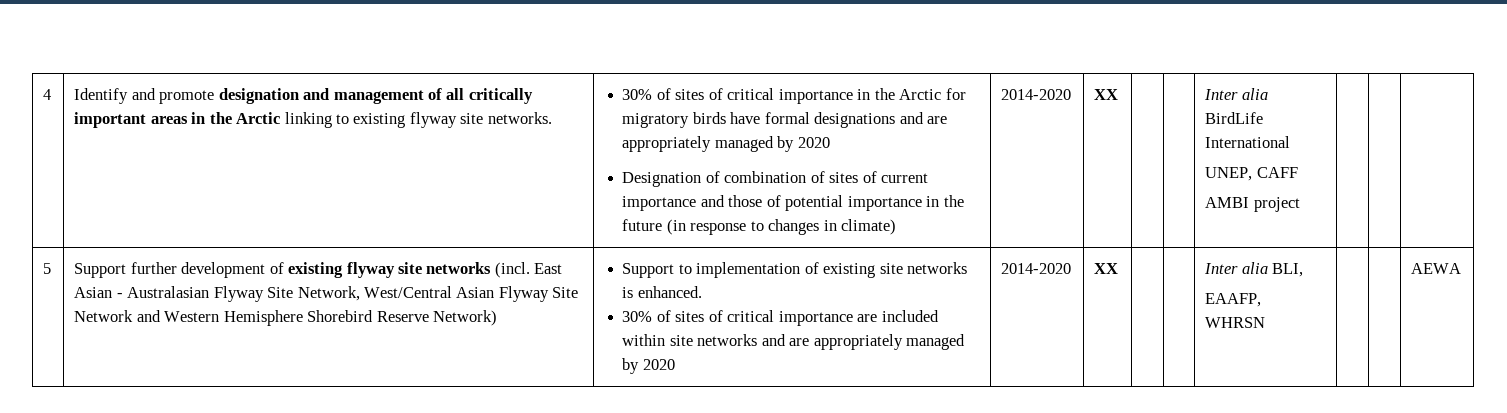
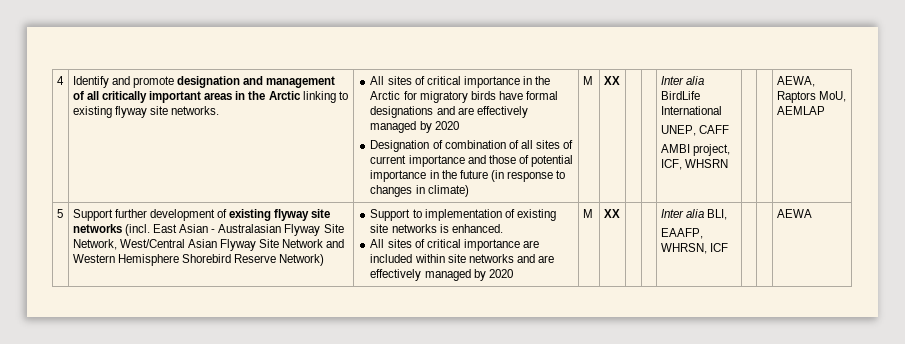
- 30% of sites of critical importance in the Arctic for migratory birds have formal designations and are appropriately managed by 2020
+ All sites of critical importance in the Arctic for migratory birds have formal designations and are effectively managed by 2020
- Designation of combination of sites of current importance and those of potential importance in the future (in response to changes in climate) | 2014-2020
+ Designation of combination of all sites of current importance and those of potential importance in the future (in response to changes in climate) | M
- AMBI project
+ AMBI project, ICF, WHSRN | | | AEWA, Raptors MoU, AEMLAP
- 30% of sites of critical importance are included within site networks and are appropriately managed by 2020 | 2014-2020
+ All sites of critical importance are included within site networks and are effectively managed by 2020 | M
- EAAFP, WHRSN
+ EAAFP, WHRSN, ICF

